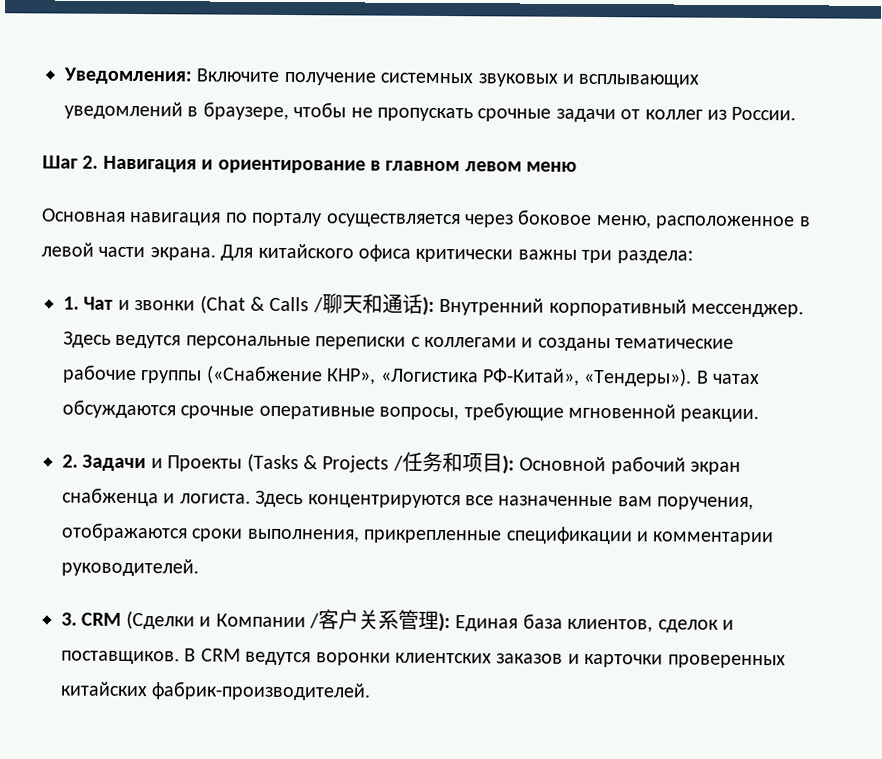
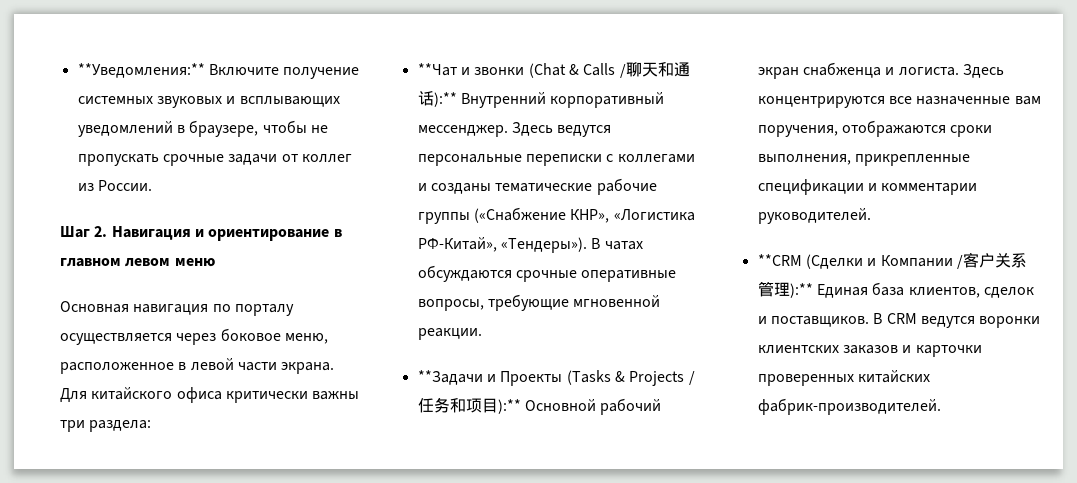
- Уведомления: Включите получение системных звуковых и всплывающих уведомлений в браузере, чтобы не пропускать срочные задачи от коллег из России.
+ **Уведомления:** Включите получение системных звуковых и всплывающих уведомлений в браузере, чтобы не пропускать срочные задачи от коллег из России.
- 1. Чат и звонки (Chat & Calls /聊天和通话): Внутренний корпоративный мессенджер.
+ **Чат и звонки (Chat & Calls /聊天和通话):** Внутренний корпоративный мессенджер.
- 2. Задачи и Проекты (Tasks & Projects /任务和项目): Основной рабочий экран снабженца и логиста.
+ **Задачи и Проекты (Tasks & Projects /任务和项目):** Основной рабочий экран снабженца и логиста.
- 3. CRM (Сделки и Компании /客户关系管理): Единая база клиентов, сделок и поставщиков.
+ **CRM (Сделки и Компании /客户关系管理):** Единая база клиентов, сделок и поставщиков.

